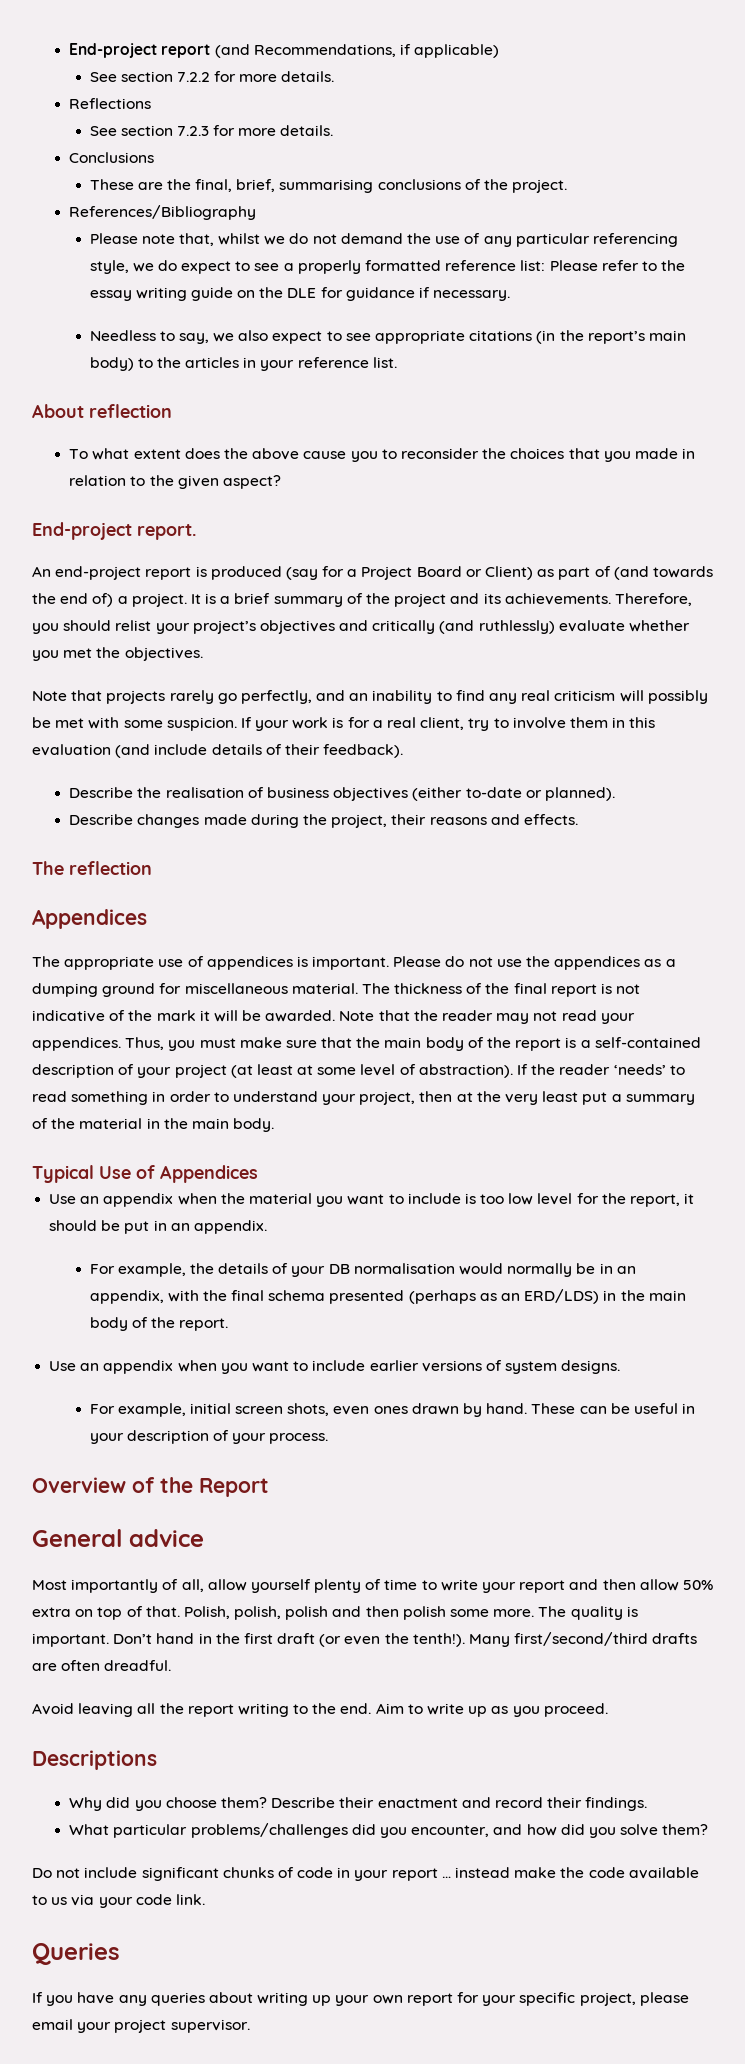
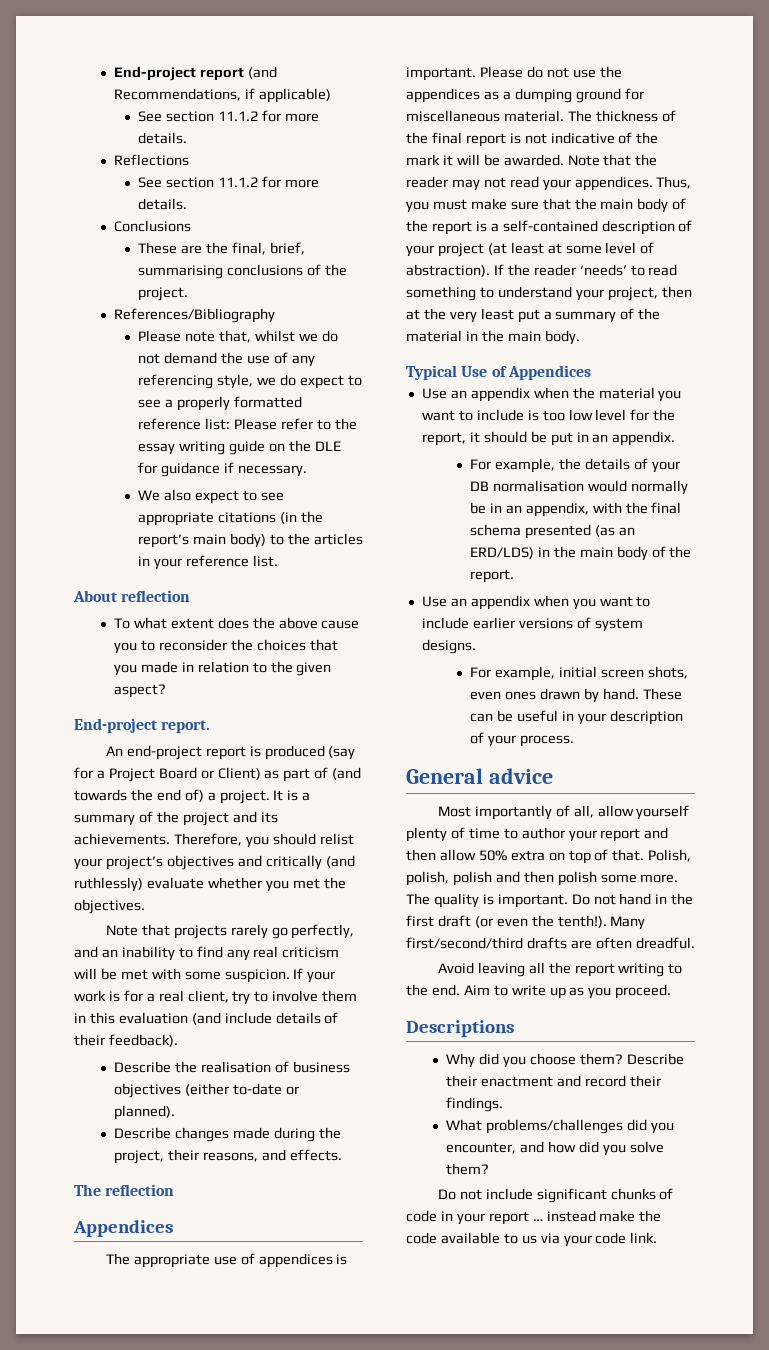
  End-project report (and Recommendations, if applicable)
- See section 7.2.2 for more details.
+ See section 11.1.2 for more details.
  Reflections
- See section 7.2.3 for more details.
+ See section 11.1.2 for more details.
- Please note that, whilst we do not demand the use of any particular referencing style, we do expect to see a properly formatted reference list: Please refer to the essay writing guide on the DLE for guidance if necessary.
+ Please note that, whilst we do not demand the use of any referencing style, we do expect to see a properly formatted reference list: Please refer to the essay writing guide on the DLE for guidance if necessary.
- Needless to say, we also expect to see appropriate citations (in the report’s main body) to the articles in your reference list.
+ We also expect to see appropriate citations (in the report’s main body) to the articles in your reference list.
- It is a brief summary of the project and its achievements.
+ It is a summary of the project and its achievements.
- Note that projects rarely go perfectly, and an inability to find any real criticism will possibly be met with some suspicion.
+ Note that projects rarely go perfectly, and an inability to find any real criticism will be met with some suspicion.
- Describe changes made during the project, their reasons and effects.
+ Describe changes made during the project, their reasons, and effects.
- If the reader ‘needs’ to read something in order to understand your project, then at the very least put a summary of the material in the main body.
+ If the reader ‘needs’ to read something to understand your project, then at the very least put a summary of the material in the main body.
- For example, the details of your DB normalisation would normally be in an appendix, with the final schema presented (perhaps as an ERD/LDS) in the main body of the report.
+ For example, the details of your DB normalisation would normally be in an appendix, with the final schema presented (as an ERD/LDS) in the main body of the report.
- Overview of the Report
- Most importantly of all, allow yourself plenty of time to write your report and then allow 50% extra on top of that.
+ Most importantly of all, allow yourself plenty of time to author your report and then allow 50% extra on top of that.
- Don’t hand in the first draft (or even the tenth!).
+ Do not hand in the first draft (or even the tenth!).
- What particular problems/challenges did you encounter, and how did you solve them?
+ What problems/challenges did you encounter, and how did you solve them?
- Queries
- If you have any queries about writing up your own report for your specific project, please email your project supervisor.

